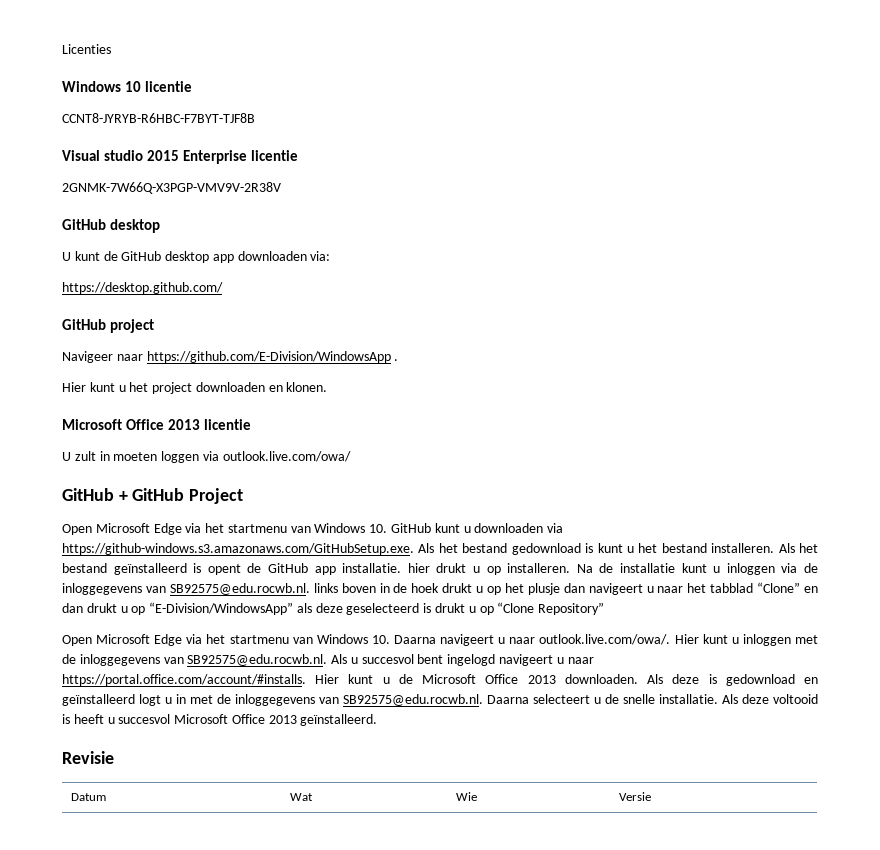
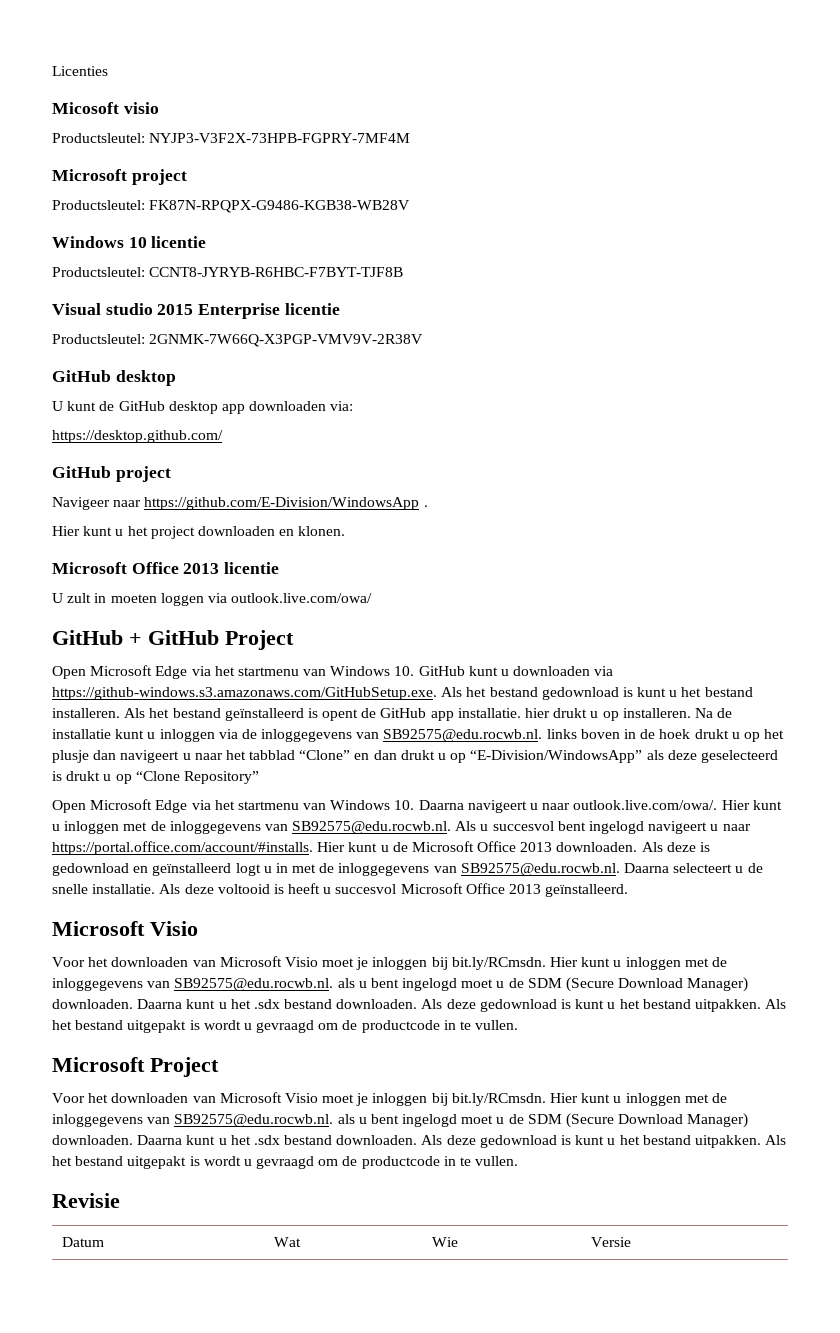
+ Micosoft visio
+ Productsleutel: NYJP3-V3F2X-73HPB-FGPRY-7MF4M
+ Microsoft project
+ Productsleutel: FK87N-RPQPX-G9486-KGB38-WB28V
- CCNT8-JYRYB-R6HBC-F7BYT-TJF8B
+ Productsleutel: CCNT8-JYRYB-R6HBC-F7BYT-TJF8B
- 2GNMK-7W66Q-X3PGP-VMV9V-2R38V
+ Productsleutel: 2GNMK-7W66Q-X3PGP-VMV9V-2R38V
  Als deze voltooid is heeft u succesvol Microsoft Office 2013 geïnstalleerd.
+ Microsoft Visio
+ Voor het downloaden van Microsoft Visio moet je inloggen bij bit.ly/RCmsdn. Hier kunt u inloggen met de inloggegevens van SB92575@edu.rocwb.nl. als u bent ingelogd moet u de SDM (Secure Download Manager) downloaden. Daarna kunt u het .sdx bestand downloaden. Als deze gedownload is kunt u het bestand uitpakken. Als het bestand uitgepakt is wordt u gevraagd om de productcode in te vullen.
+ Microsoft Project
+ Voor het downloaden van Microsoft Visio moet je inloggen bij bit.ly/RCmsdn. Hier kunt u inloggen met de inloggegevens van SB92575@edu.rocwb.nl. als u bent ingelogd moet u de SDM (Secure Download Manager) downloaden. Daarna kunt u het .sdx bestand downloaden. Als deze gedownload is kunt u het bestand uitpakken. Als het bestand uitgepakt is wordt u gevraagd om de productcode in te vullen.

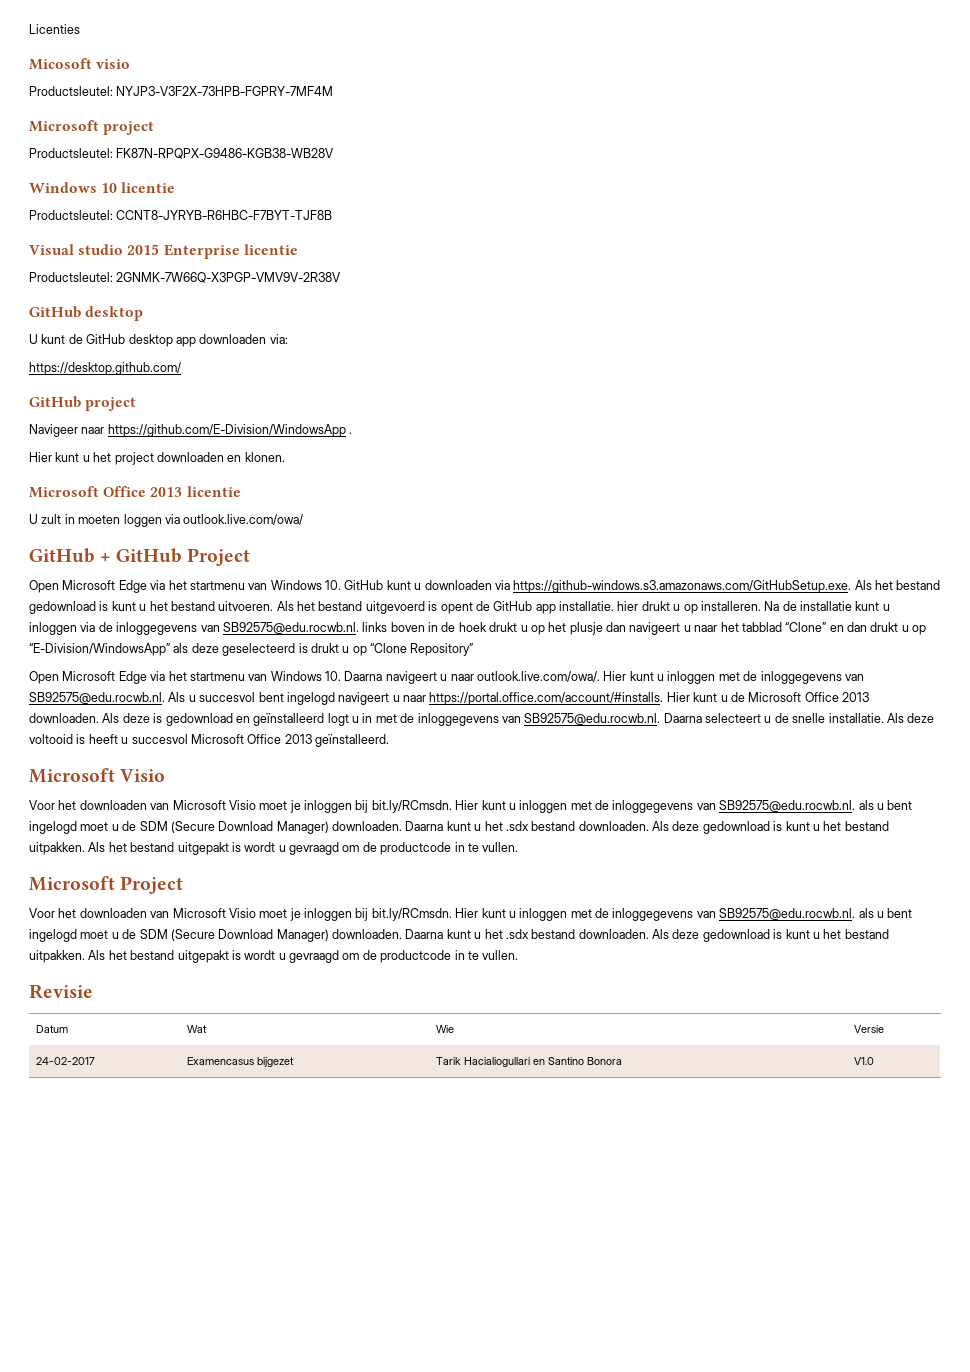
- Open Microsoft Edge via het startmenu van Windows 10. GitHub kunt u downloaden via https://github-windows.s3.amazonaws.com/GitHubSetup.exe. Als het bestand gedownload is kunt u het bestand installeren. Als het bestand geïnstalleerd is opent de GitHub app installatie. hier drukt u op installeren.
+ Open Microsoft Edge via het startmenu van Windows 10. GitHub kunt u downloaden via https://github-windows.s3.amazonaws.com/GitHubSetup.exe. Als het bestand gedownload is kunt u het bestand uitvoeren. Als het bestand uitgevoerd is opent de GitHub app installatie. hier drukt u op installeren.
+ 24-02-2017 | Examencasus bijgezet | Tarik Hacialiogullari en Santino Bonora | V1.0

